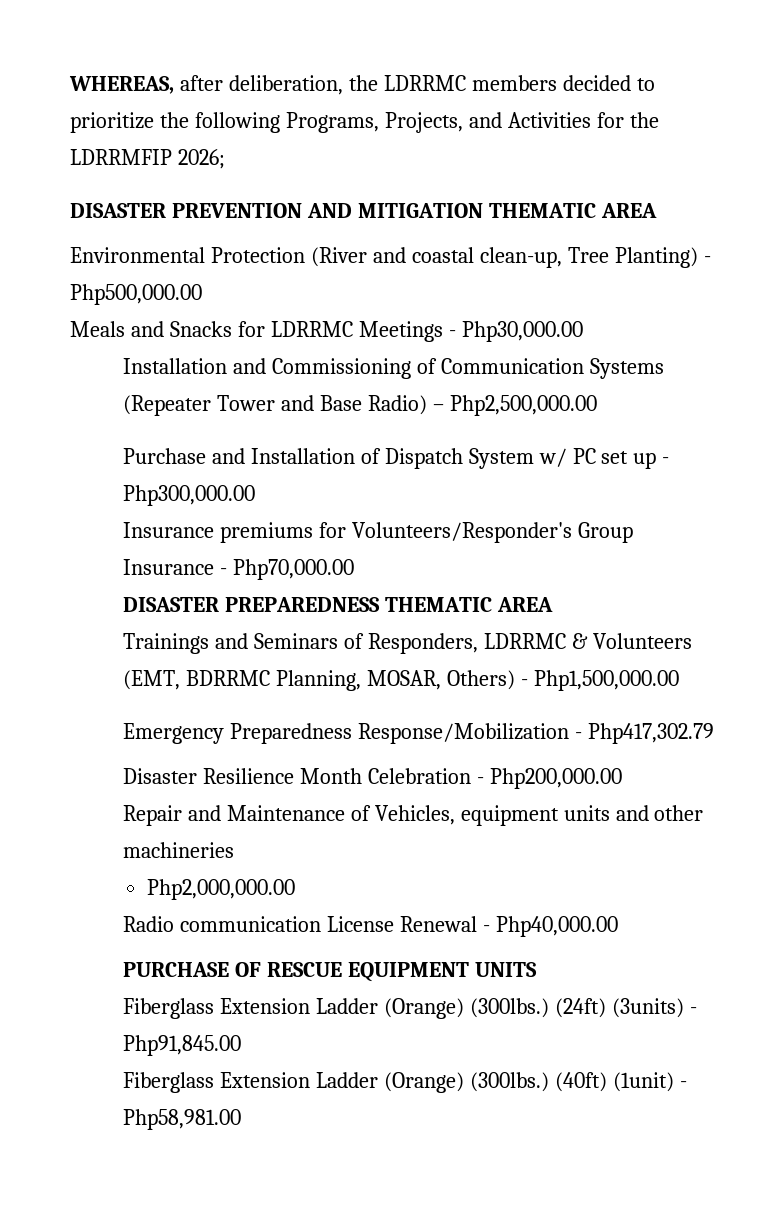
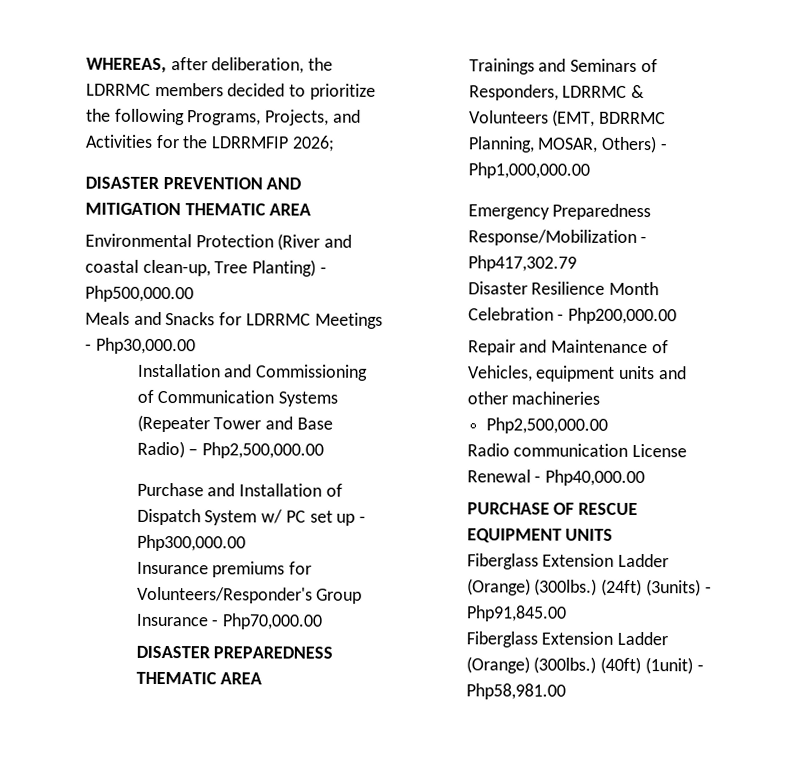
- Trainings and Seminars of Responders, LDRRMC & Volunteers (EMT, BDRRMC Planning, MOSAR, Others) - Php1,500,000.00
+ Trainings and Seminars of Responders, LDRRMC & Volunteers (EMT, BDRRMC Planning, MOSAR, Others) - Php1,000,000.00
  Repair and Maintenance of Vehicles, equipment units and other machineries
- Php2,000,000.00
+ Php2,500,000.00

